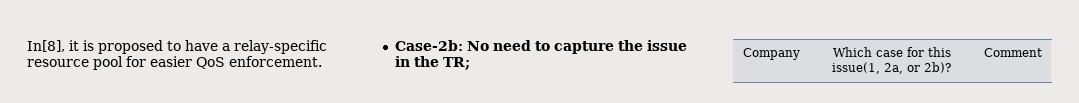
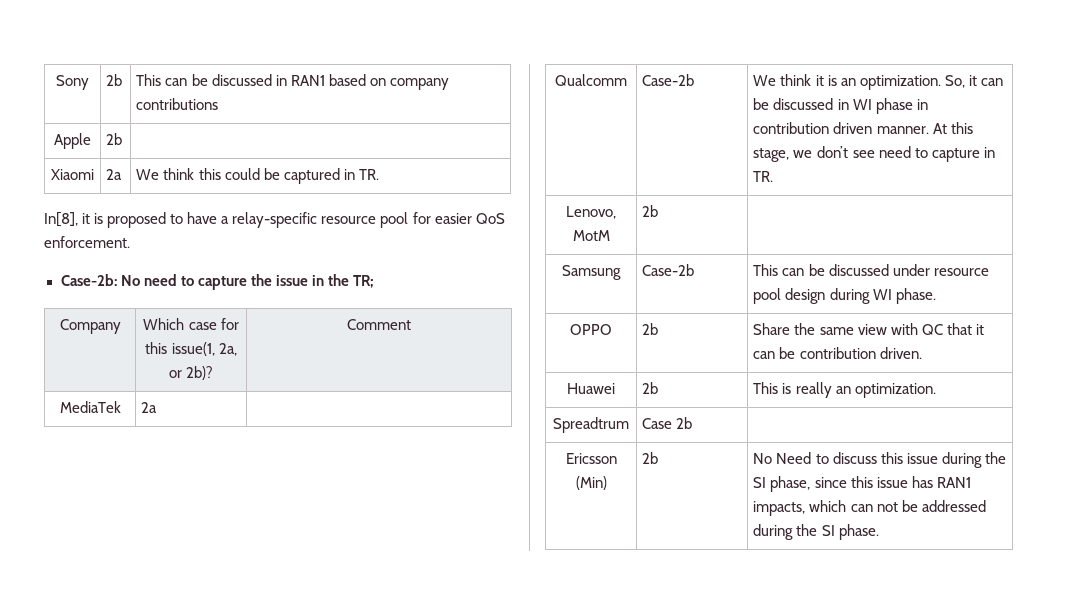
+ Sony | 2b | This can be discussed in RAN1 based on company contributions
+ Apple | 2b |
+ Xiaomi | 2a | We think this could be captured in TR.
+ MediaTek | 2a |
+ Qualcomm | Case-2b | We think it is an optimization. So, it can be discussed in WI phase in contribution driven manner. At this stage, we don’t see need to capture in TR.
+ Lenovo, MotM | 2b |
+ Samsung | Case-2b | This can be discussed under resource pool design during WI phase.
+ OPPO | 2b | Share the same view with QC that it can be contribution driven.
+ Huawei | 2b | This is really an optimization.
+ Spreadtrum | Case 2b |
+ Ericsson (Min) | 2b | No Need to discuss this issue during the SI phase, since this issue has RAN1 impacts, which can not be addressed during the SI phase.

